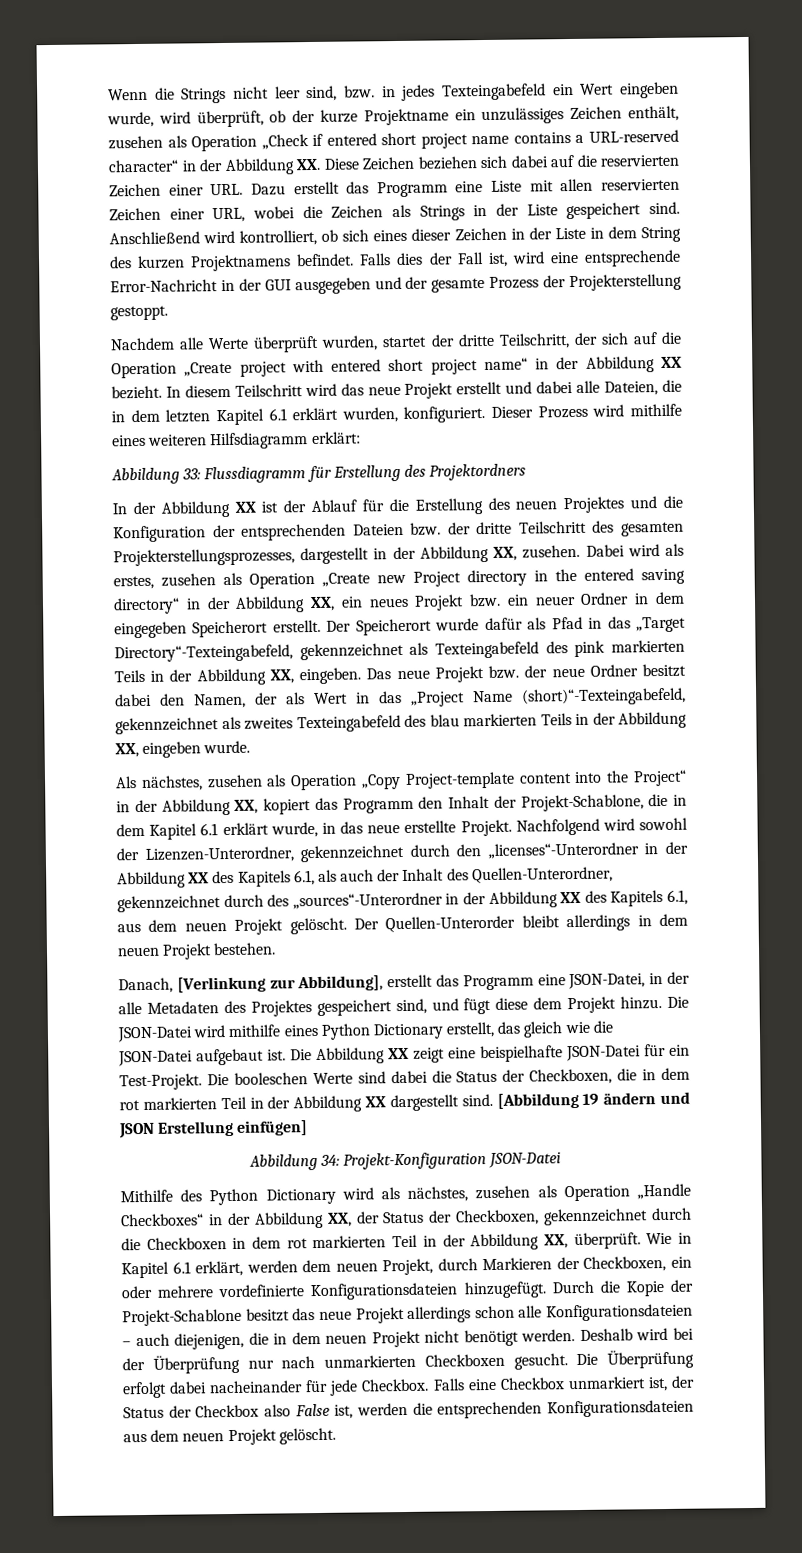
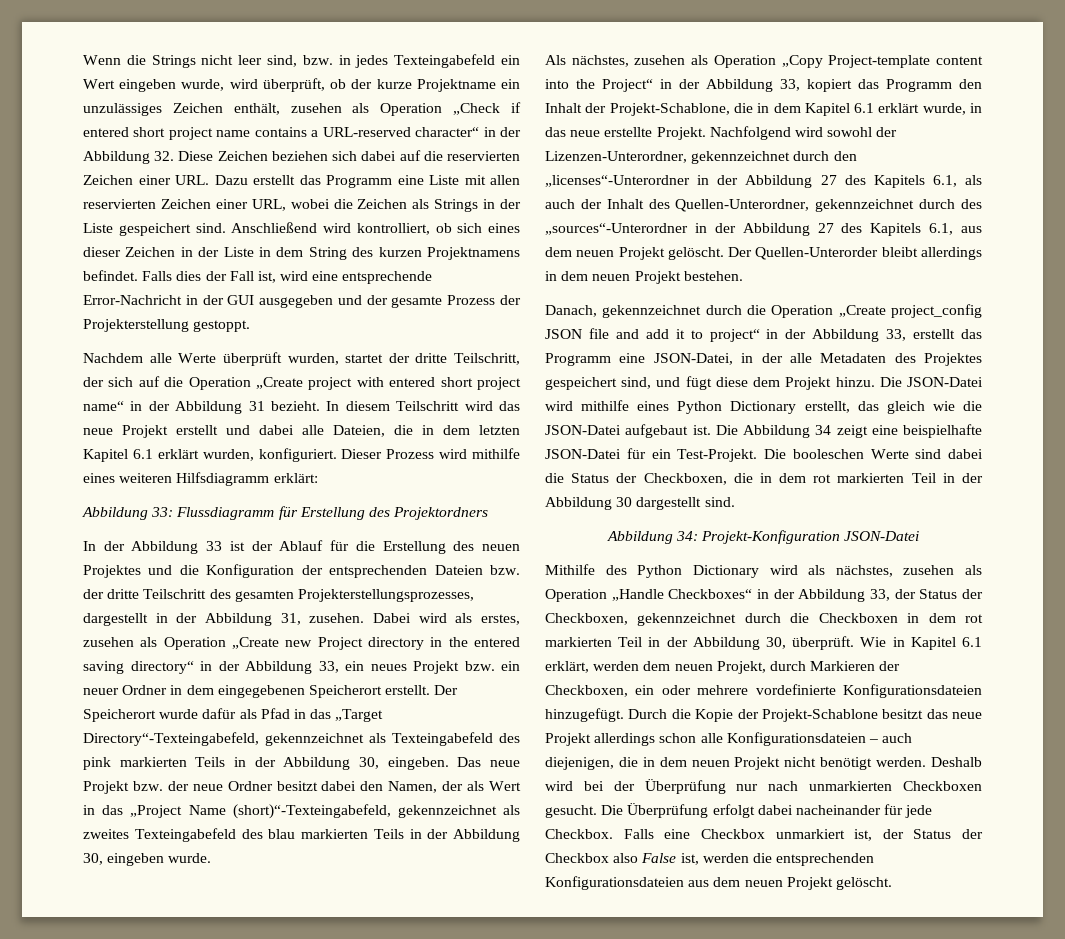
- Wenn die Strings nicht leer sind, bzw. in jedes Texteingabefeld ein Wert eingeben wurde, wird überprüft, ob der kurze Projektname ein unzulässiges Zeichen enthält, zusehen als Operation „Check if entered short project name contains a URL-reserved character“ in der Abbildung XX. Diese Zeichen beziehen sich dabei auf die reservierten Zeichen einer URL. Dazu erstellt das Programm eine Liste mit allen reservierten Zeichen einer URL, wobei die Zeichen als Strings in der Liste gespeichert sind.
+ Wenn die Strings nicht leer sind, bzw. in jedes Texteingabefeld ein Wert eingeben wurde, wird überprüft, ob der kurze Projektname ein unzulässiges Zeichen enthält, zusehen als Operation „Check if entered short project name contains a URL-reserved character“ in der Abbildung 32. Diese Zeichen beziehen sich dabei auf die reservierten Zeichen einer URL. Dazu erstellt das Programm eine Liste mit allen reservierten Zeichen einer URL, wobei die Zeichen als Strings in der Liste gespeichert sind.
- Nachdem alle Werte überprüft wurden, startet der dritte Teilschritt, der sich auf die Operation „Create project with entered short project name“ in der Abbildung XX bezieht.
+ Nachdem alle Werte überprüft wurden, startet der dritte Teilschritt, der sich auf die Operation „Create project with entered short project name“ in der Abbildung 31 bezieht.
- In der Abbildung XX ist der Ablauf für die Erstellung des neuen Projektes und die Konfiguration der entsprechenden Dateien bzw. der dritte Teilschritt des gesamten Projekterstellungsprozesses, dargestellt in der Abbildung XX, zusehen.
+ In der Abbildung 33 ist der Ablauf für die Erstellung des neuen Projektes und die Konfiguration der entsprechenden Dateien bzw. der dritte Teilschritt des gesamten Projekterstellungsprozesses, dargestellt in der Abbildung 31, zusehen.
- Dabei wird als erstes, zusehen als Operation „Create new Project directory in the entered saving directory“ in der Abbildung XX, ein neues Projekt bzw. ein neuer Ordner in dem eingegeben Speicherort erstellt.
+ Dabei wird als erstes, zusehen als Operation „Create new Project directory in the entered saving directory“ in der Abbildung 33, ein neues Projekt bzw. ein neuer Ordner in dem eingegebenen Speicherort erstellt.
- Der Speicherort wurde dafür als Pfad in das „Target Directory“-Texteingabefeld, gekennzeichnet als Texteingabefeld des pink markierten Teils in der Abbildung XX, eingeben.
+ Der Speicherort wurde dafür als Pfad in das „Target Directory“-Texteingabefeld, gekennzeichnet als Texteingabefeld des pink markierten Teils in der Abbildung 30, eingeben.
- Das neue Projekt bzw. der neue Ordner besitzt dabei den Namen, der als Wert in das „Project Name (short)“-Texteingabefeld, gekennzeichnet als zweites Texteingabefeld des blau markierten Teils in der Abbildung XX, eingeben wurde.
+ Das neue Projekt bzw. der neue Ordner besitzt dabei den Namen, der als Wert in das „Project Name (short)“-Texteingabefeld, gekennzeichnet als zweites Texteingabefeld des blau markierten Teils in der Abbildung 30, eingeben wurde.
- Als nächstes, zusehen als Operation „Copy Project-template content into the Project“ in der Abbildung XX, kopiert das Programm den Inhalt der Projekt-Schablone, die in dem Kapitel 6.1 erklärt wurde, in das neue erstellte Projekt.
+ Als nächstes, zusehen als Operation „Copy Project-template content into the Project“ in der Abbildung 33, kopiert das Programm den Inhalt der Projekt-Schablone, die in dem Kapitel 6.1 erklärt wurde, in das neue erstellte Projekt.
- Nachfolgend wird sowohl der Lizenzen-Unterordner, gekennzeichnet durch den „licenses“-Unterordner in der Abbildung XX des Kapitels 6.1, als auch der Inhalt des Quellen-Unterordner, gekennzeichnet durch des „sources“-Unterordner in der Abbildung XX des Kapitels 6.1, aus dem neuen Projekt gelöscht.
+ Nachfolgend wird sowohl der Lizenzen-Unterordner, gekennzeichnet durch den „licenses“-Unterordner in der Abbildung 27 des Kapitels 6.1, als auch der Inhalt des Quellen-Unterordner, gekennzeichnet durch des „sources“-Unterordner in der Abbildung 27 des Kapitels 6.1, aus dem neuen Projekt gelöscht.
- Danach, [Verlinkung zur Abbildung], erstellt das Programm eine JSON-Datei, in der alle Metadaten des Projektes gespeichert sind, und fügt diese dem Projekt hinzu.
+ Danach, gekennzeichnet durch die Operation „Create project_config JSON file and add it to project“ in der Abbildung 33, erstellt das Programm eine JSON-Datei, in der alle Metadaten des Projektes gespeichert sind, und fügt diese dem Projekt hinzu.
- Die Abbildung XX zeigt eine beispielhafte JSON-Datei für ein Test-Projekt.
+ Die Abbildung 34 zeigt eine beispielhafte JSON-Datei für ein Test-Projekt.
- Die booleschen Werte sind dabei die Status der Checkboxen, die in dem rot markierten Teil in der Abbildung XX dargestellt sind. [Abbildung 19 ändern und JSON Erstellung einfügen]
+ Die booleschen Werte sind dabei die Status der Checkboxen, die in dem rot markierten Teil in der Abbildung 30 dargestellt sind.
- Mithilfe des Python Dictionary wird als nächstes, zusehen als Operation „Handle Checkboxes“ in der Abbildung XX, der Status der Checkboxen, gekennzeichnet durch die Checkboxen in dem rot markierten Teil in der Abbildung XX, überprüft.
+ Mithilfe des Python Dictionary wird als nächstes, zusehen als Operation „Handle Checkboxes“ in der Abbildung 33, der Status der Checkboxen, gekennzeichnet durch die Checkboxen in dem rot markierten Teil in der Abbildung 30, überprüft.

